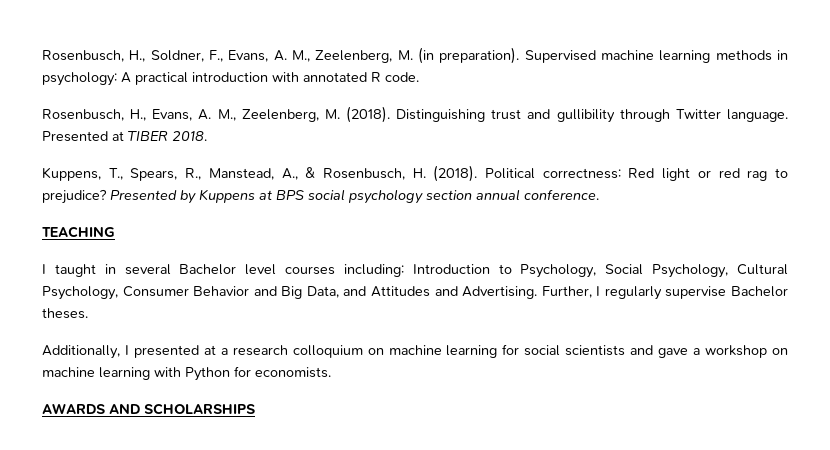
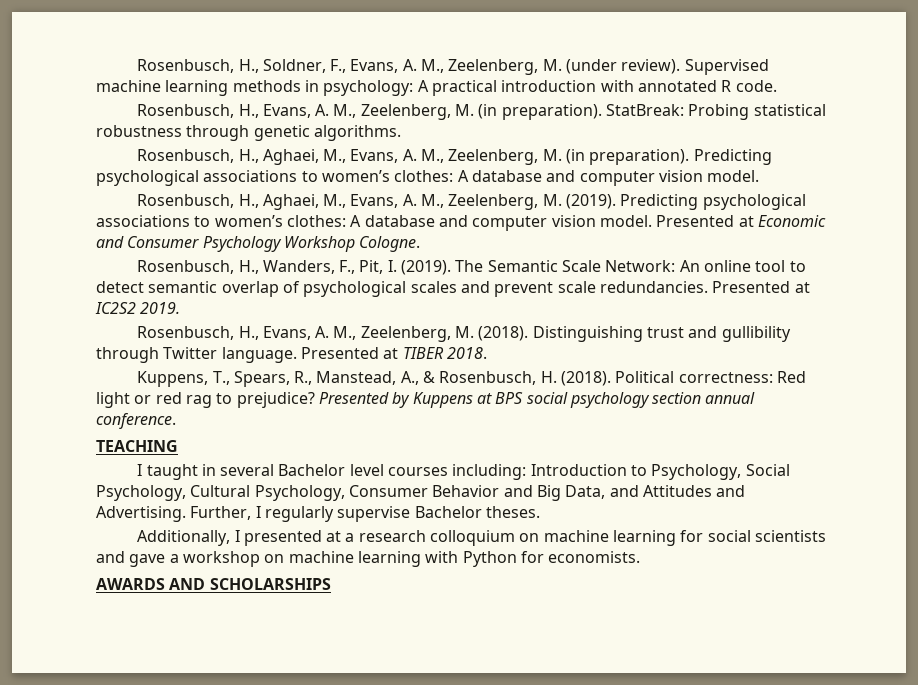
- Rosenbusch, H., Soldner, F., Evans, A. M., Zeelenberg, M. (in preparation).
+ Rosenbusch, H., Soldner, F., Evans, A. M., Zeelenberg, M. (under review).
+ Rosenbusch, H., Evans, A. M., Zeelenberg, M. (in preparation). StatBreak: Probing statistical robustness through genetic algorithms.
+ Rosenbusch, H., Aghaei, M., Evans, A. M., Zeelenberg, M. (in preparation). Predicting psychological associations to women’s clothes: A database and computer vision model.
+ Rosenbusch, H., Aghaei, M., Evans, A. M., Zeelenberg, M. (2019). Predicting psychological associations to women’s clothes: A database and computer vision model. Presented at Economic and Consumer Psychology Workshop Cologne.
+ Rosenbusch, H., Wanders, F., Pit, I. (2019). The Semantic Scale Network: An online tool to detect semantic overlap of psychological scales and prevent scale redundancies. Presented at IC2S2 2019.

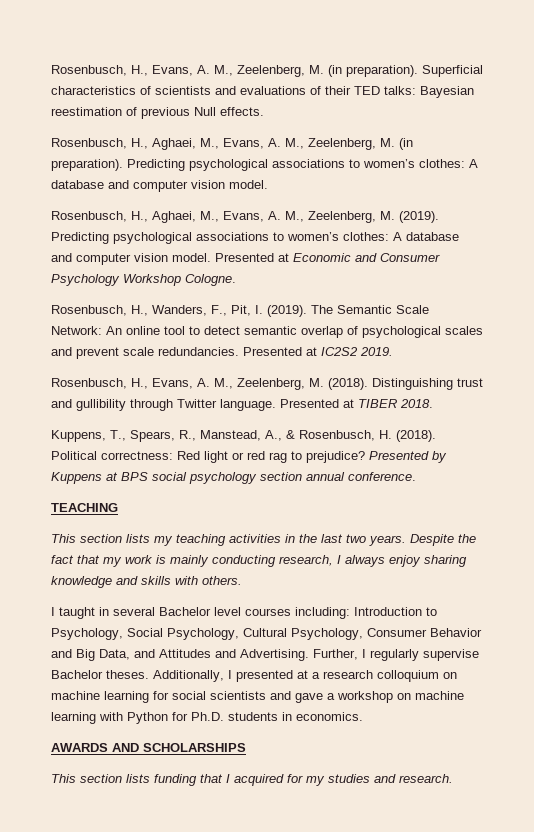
- Rosenbusch, H., Soldner, F., Evans, A. M., Zeelenberg, M. (under review). Supervised machine learning methods in psychology: A practical introduction with annotated R code.
- Rosenbusch, H., Evans, A. M., Zeelenberg, M. (in preparation). StatBreak: Probing statistical robustness through genetic algorithms.
+ Rosenbusch, H., Evans, A. M., Zeelenberg, M. (in preparation). Superficial characteristics of scientists and evaluations of their TED talks: Bayesian reestimation of previous Null effects.
+ This section lists my teaching activities in the last two years. Despite the fact that my work is mainly conducting research, I always enjoy sharing knowledge and skills with others.
- Further, I regularly supervise Bachelor theses.
- Additionally, I presented at a research colloquium on machine learning for social scientists and gave a workshop on machine learning with Python for economists.
+ Further, I regularly supervise Bachelor theses. Additionally, I presented at a research colloquium on machine learning for social scientists and gave a workshop on machine learning with Python for Ph.D. students in economics.
+ This section lists funding that I acquired for my studies and research.

